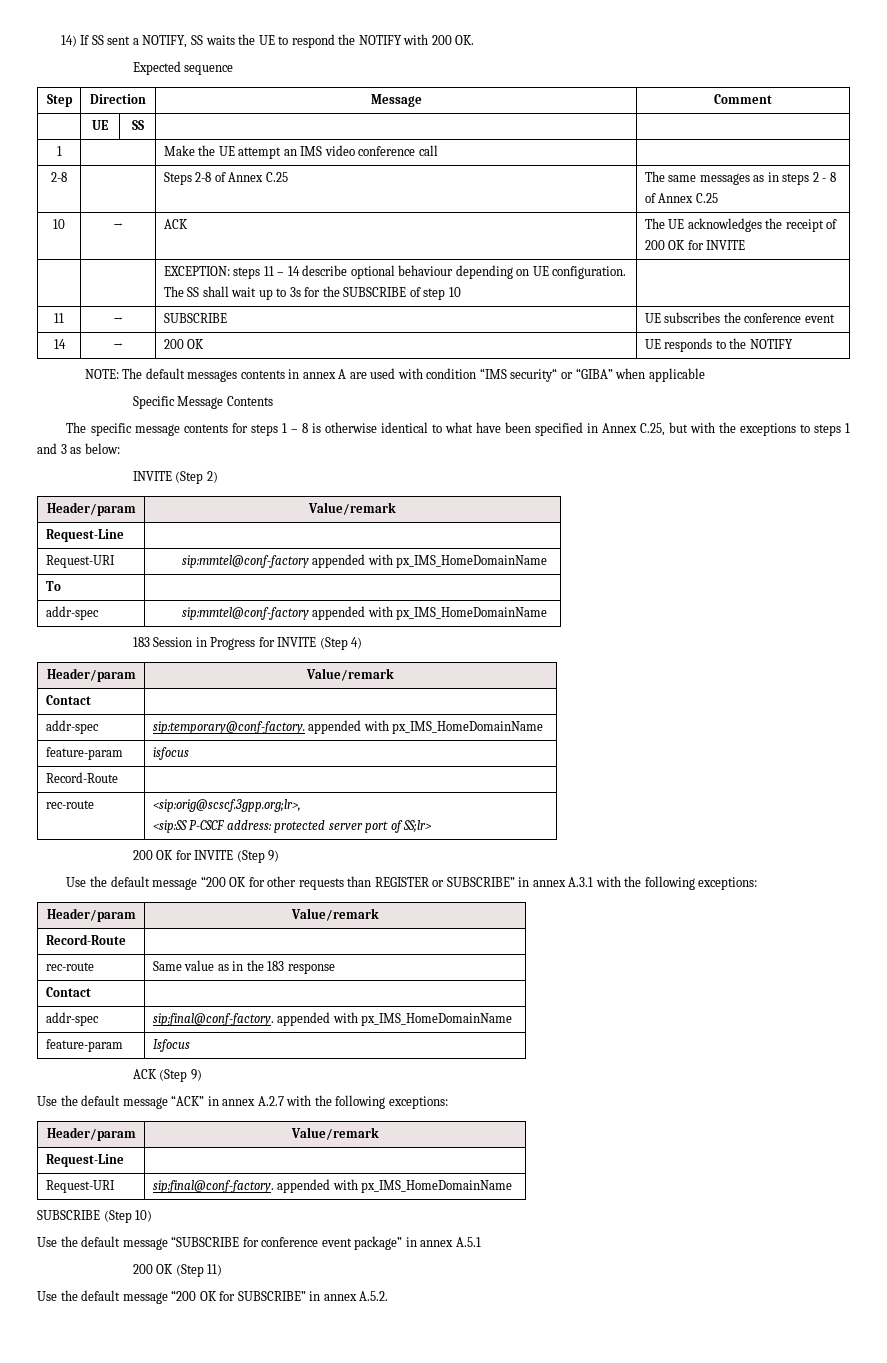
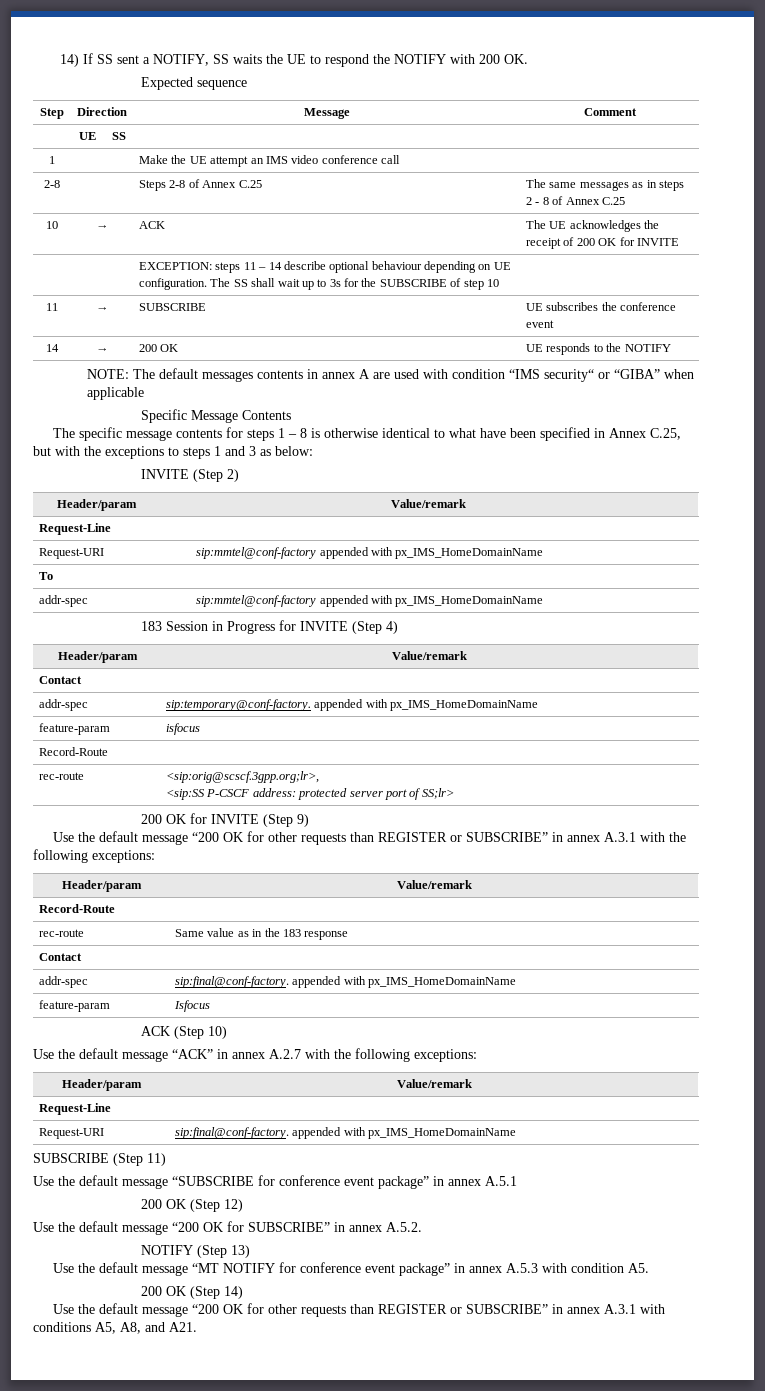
- ACK (Step 9)
+ ACK (Step 10)
- SUBSCRIBE (Step 10)
+ SUBSCRIBE (Step 11)
- 200 OK (Step 11)
+ 200 OK (Step 12)
+ NOTIFY (Step 13)
+ Use the default message “MT NOTIFY for conference event package” in annex A.5.3 with condition A5.
+ 200 OK (Step 14)
+ Use the default message “200 OK for other requests than REGISTER or SUBSCRIBE” in annex A.3.1 with conditions A5, A8, and A21.

